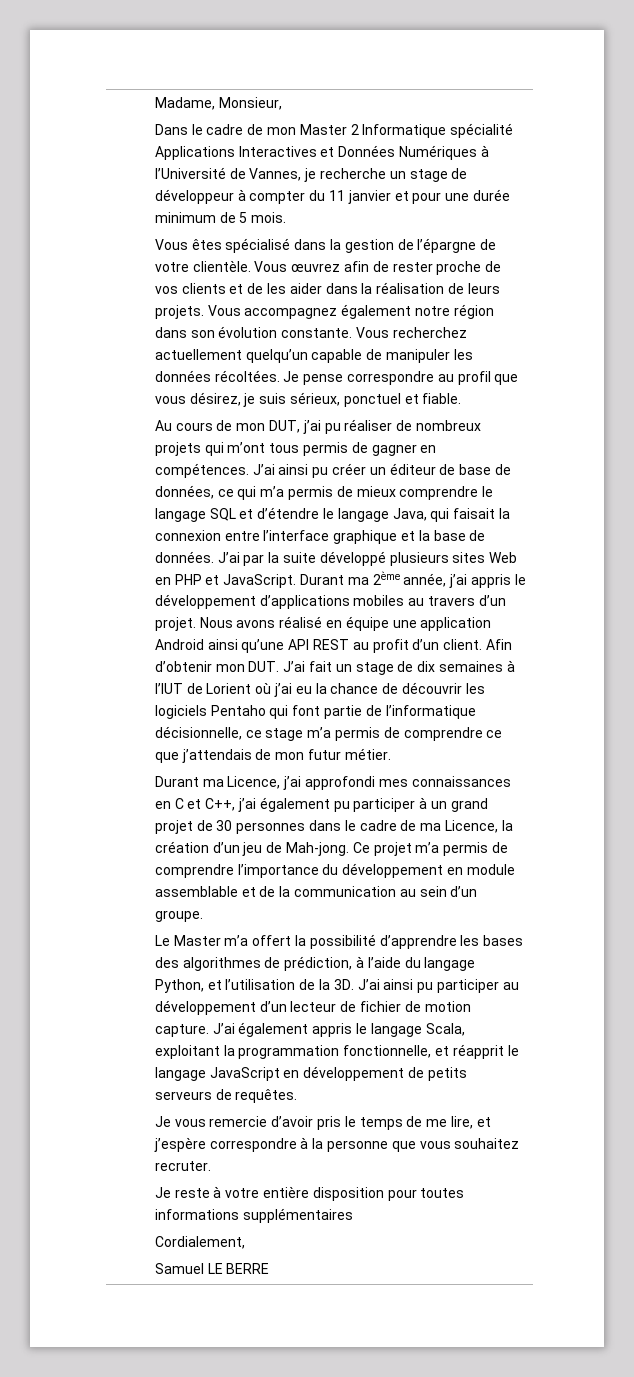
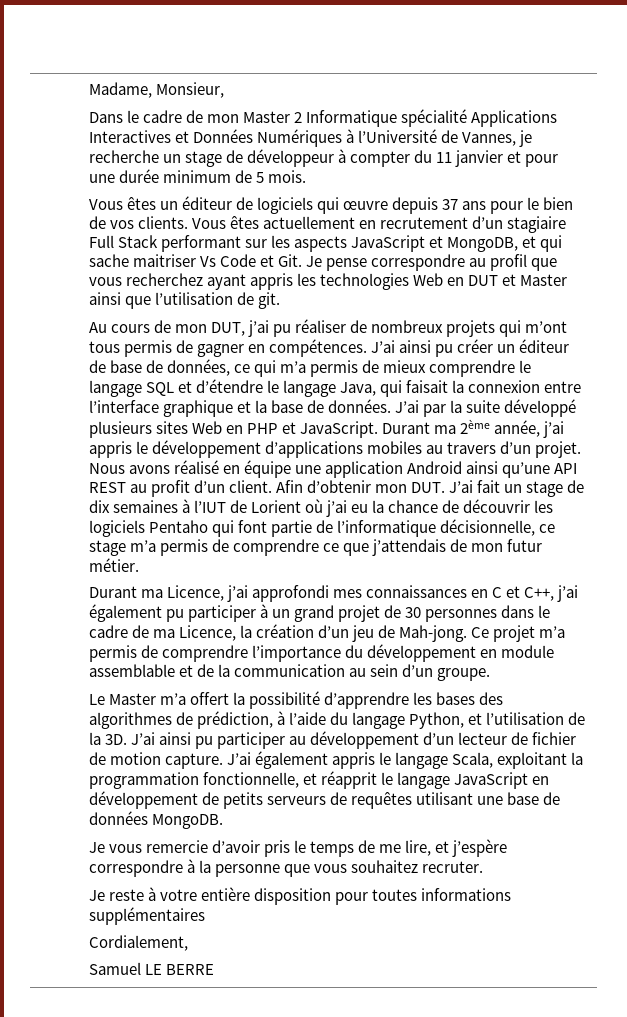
- Vous êtes spécialisé dans la gestion de l’épargne de votre clientèle. Vous œuvrez afin de rester proche de vos clients et de les aider dans la réalisation de leurs projets. Vous accompagnez également notre région dans son évolution constante. Vous recherchez actuellement quelqu’un capable de manipuler les données récoltées. Je pense correspondre au profil que vous désirez, je suis sérieux, ponctuel et fiable.
+ Vous êtes un éditeur de logiciels qui œuvre depuis 37 ans pour le bien de vos clients. Vous êtes actuellement en recrutement d’un stagiaire Full Stack performant sur les aspects JavaScript et MongoDB, et qui sache maitriser Vs Code et Git. Je pense correspondre au profil que vous recherchez ayant appris les technologies Web en DUT et Master ainsi que l’utilisation de git.
- J’ai également appris le langage Scala, exploitant la programmation fonctionnelle, et réapprit le langage JavaScript en développement de petits serveurs de requêtes.
+ J’ai également appris le langage Scala, exploitant la programmation fonctionnelle, et réapprit le langage JavaScript en développement de petits serveurs de requêtes utilisant une base de données MongoDB.

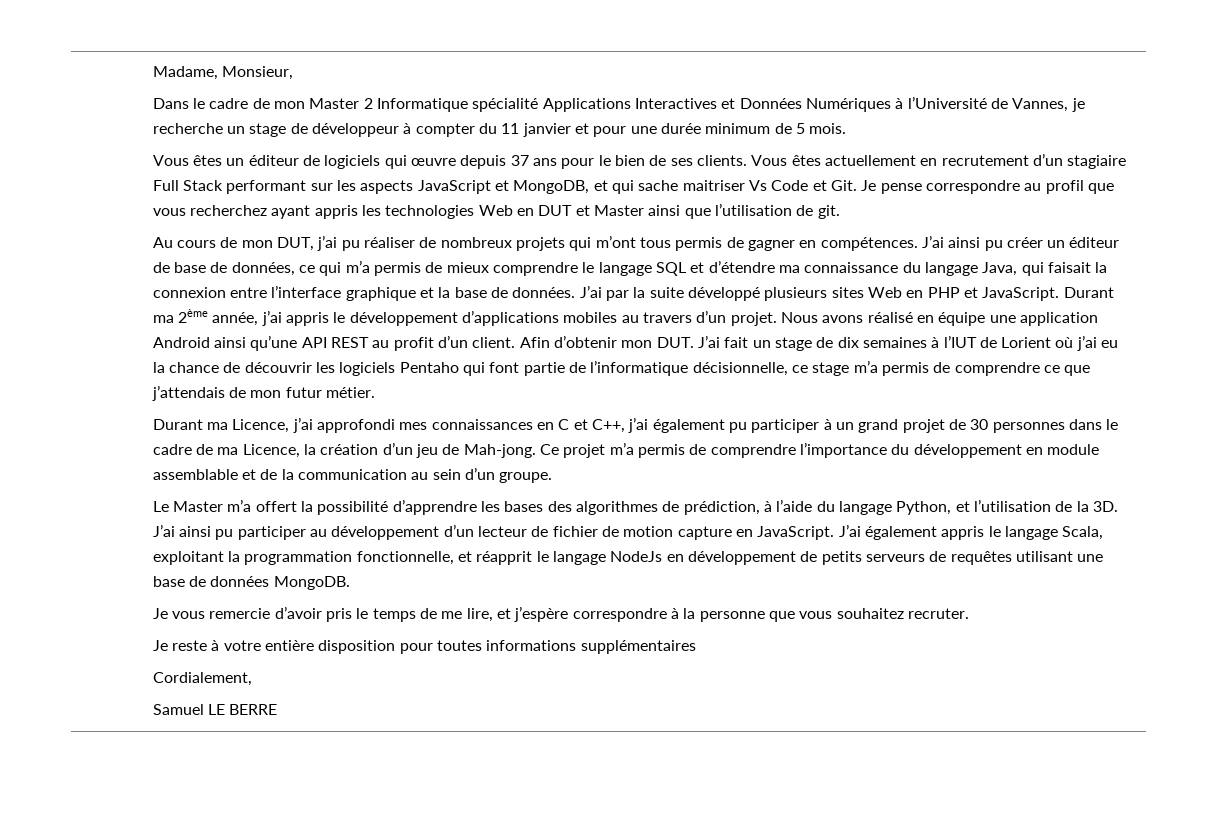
- Vous êtes un éditeur de logiciels qui œuvre depuis 37 ans pour le bien de vos clients.
+ Vous êtes un éditeur de logiciels qui œuvre depuis 37 ans pour le bien de ses clients.
- J’ai ainsi pu créer un éditeur de base de données, ce qui m’a permis de mieux comprendre le langage SQL et d’étendre le langage Java, qui faisait la connexion entre l’interface graphique et la base de données.
+ J’ai ainsi pu créer un éditeur de base de données, ce qui m’a permis de mieux comprendre le langage SQL et d’étendre ma connaissance du langage Java, qui faisait la connexion entre l’interface graphique et la base de données.
- J’ai ainsi pu participer au développement d’un lecteur de fichier de motion capture.
+ J’ai ainsi pu participer au développement d’un lecteur de fichier de motion capture en JavaScript.
- J’ai également appris le langage Scala, exploitant la programmation fonctionnelle, et réapprit le langage JavaScript en développement de petits serveurs de requêtes utilisant une base de données MongoDB.
+ J’ai également appris le langage Scala, exploitant la programmation fonctionnelle, et réapprit le langage NodeJs en développement de petits serveurs de requêtes utilisant une base de données MongoDB.

